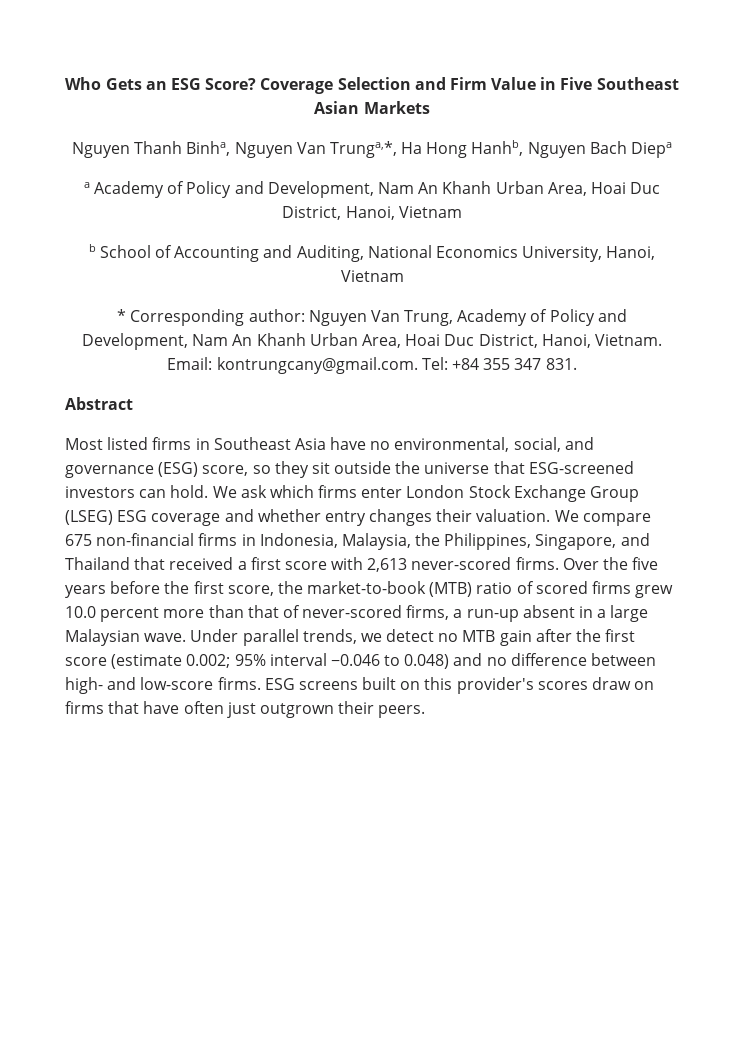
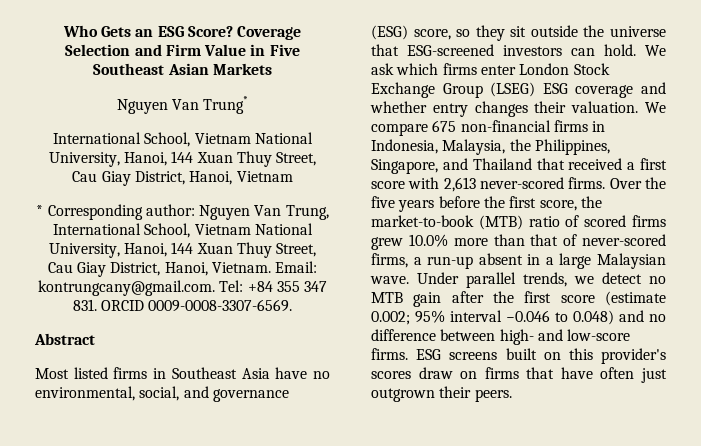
- Nguyen Thanh Binha, Nguyen Van Trunga,*, Ha Hong Hanhb, Nguyen Bach Diepa
- a Academy of Policy and Development, Nam An Khanh Urban Area, Hoai Duc District, Hanoi, Vietnam
- b School of Accounting and Auditing, National Economics University, Hanoi, Vietnam
+ Nguyen Van Trung*
+ International School, Vietnam National University, Hanoi, 144 Xuan Thuy Street, Cau Giay District, Hanoi, Vietnam
- * Corresponding author: Nguyen Van Trung, Academy of Policy and Development, Nam An Khanh Urban Area, Hoai Duc District, Hanoi, Vietnam.
+ * Corresponding author: Nguyen Van Trung, International School, Vietnam National University, Hanoi, 144 Xuan Thuy Street, Cau Giay District, Hanoi, Vietnam.
- Email: kontrungcany@gmail.com. Tel: +84 355 347 831.
+ Email: kontrungcany@gmail.com. Tel: +84 355 347 831. ORCID 0009-0008-3307-6569.
- Over the five years before the first score, the market-to-book (MTB) ratio of scored firms grew 10.0 percent more than that of never-scored firms, a run-up absent in a large Malaysian wave.
+ Over the five years before the first score, the market-to-book (MTB) ratio of scored firms grew 10.0% more than that of never-scored firms, a run-up absent in a large Malaysian wave.

